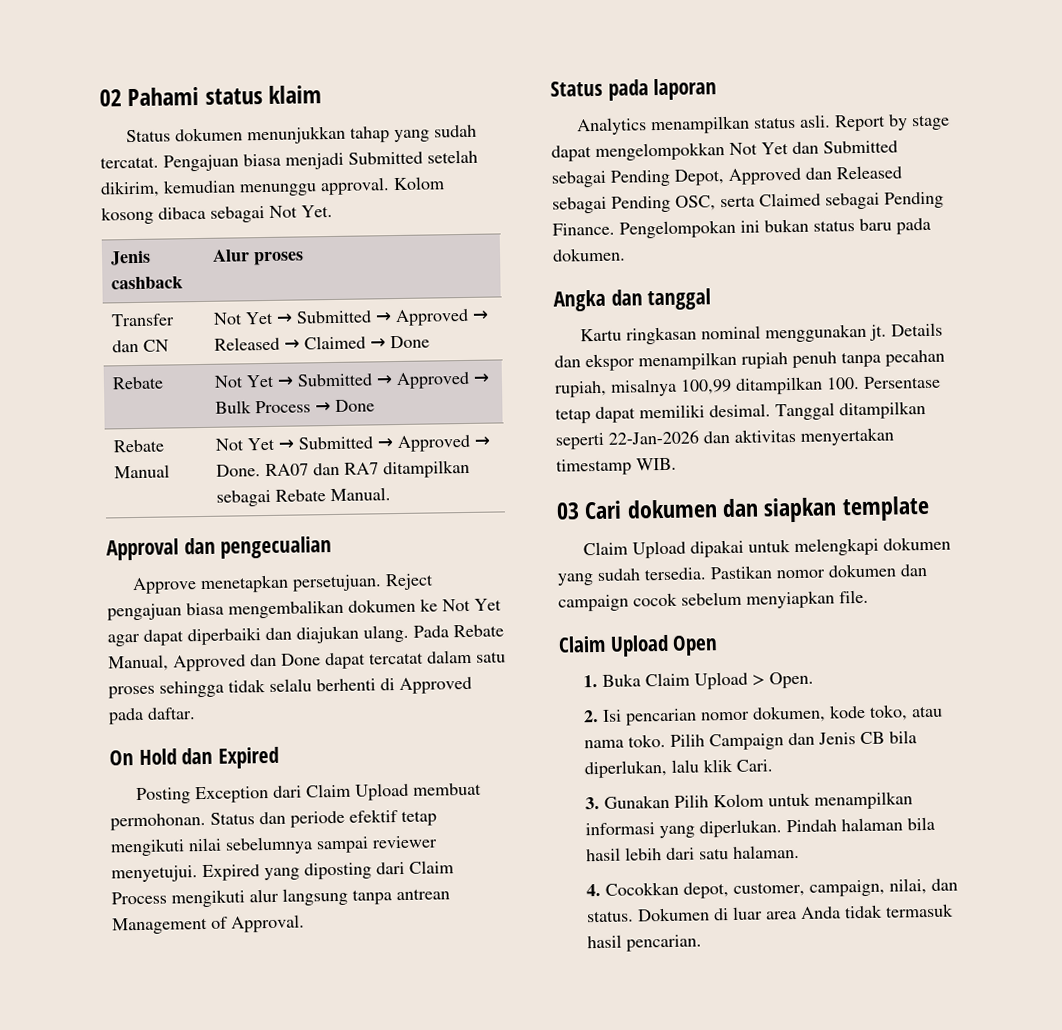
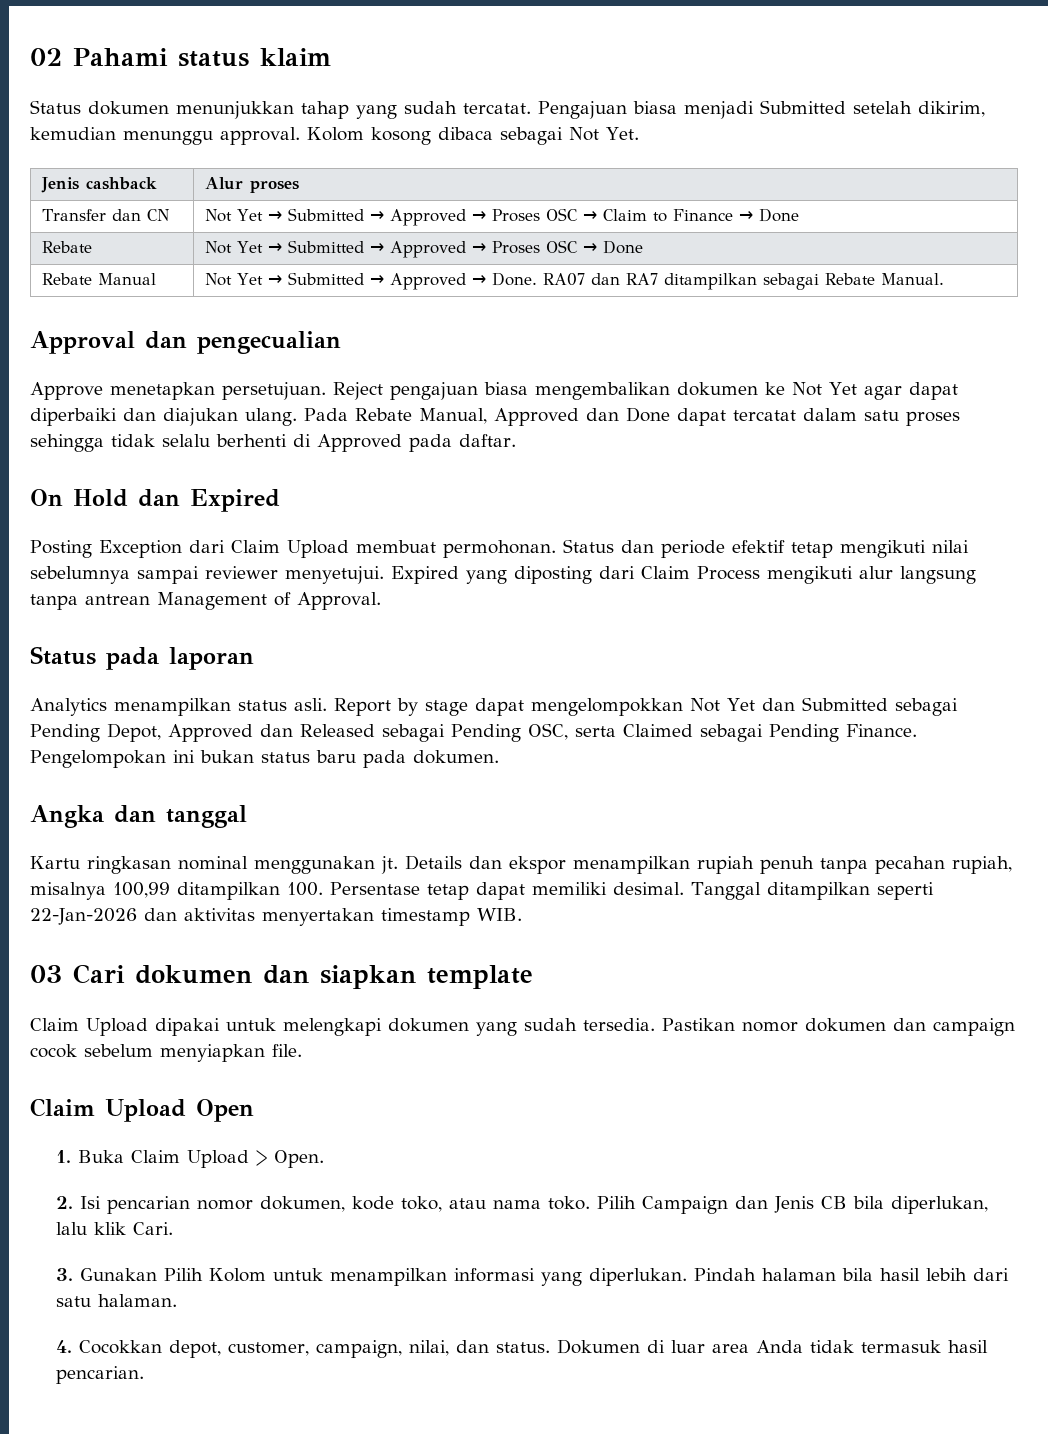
- Transfer dan CN | Not Yet → Submitted → Approved → Released → Claimed → Done
+ Transfer dan CN | Not Yet → Submitted → Approved → Proses OSC → Claim to Finance → Done
- Rebate | Not Yet → Submitted → Approved → Bulk Process → Done
+ Rebate | Not Yet → Submitted → Approved → Proses OSC → Done

